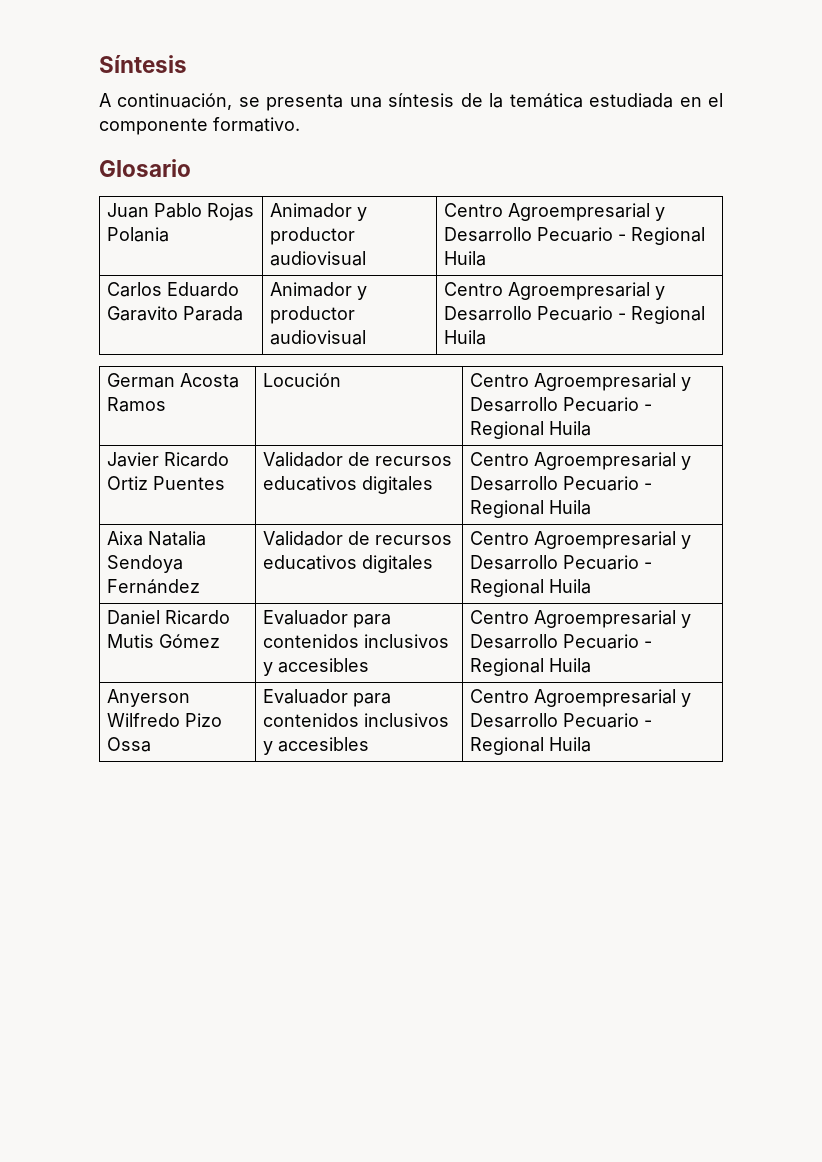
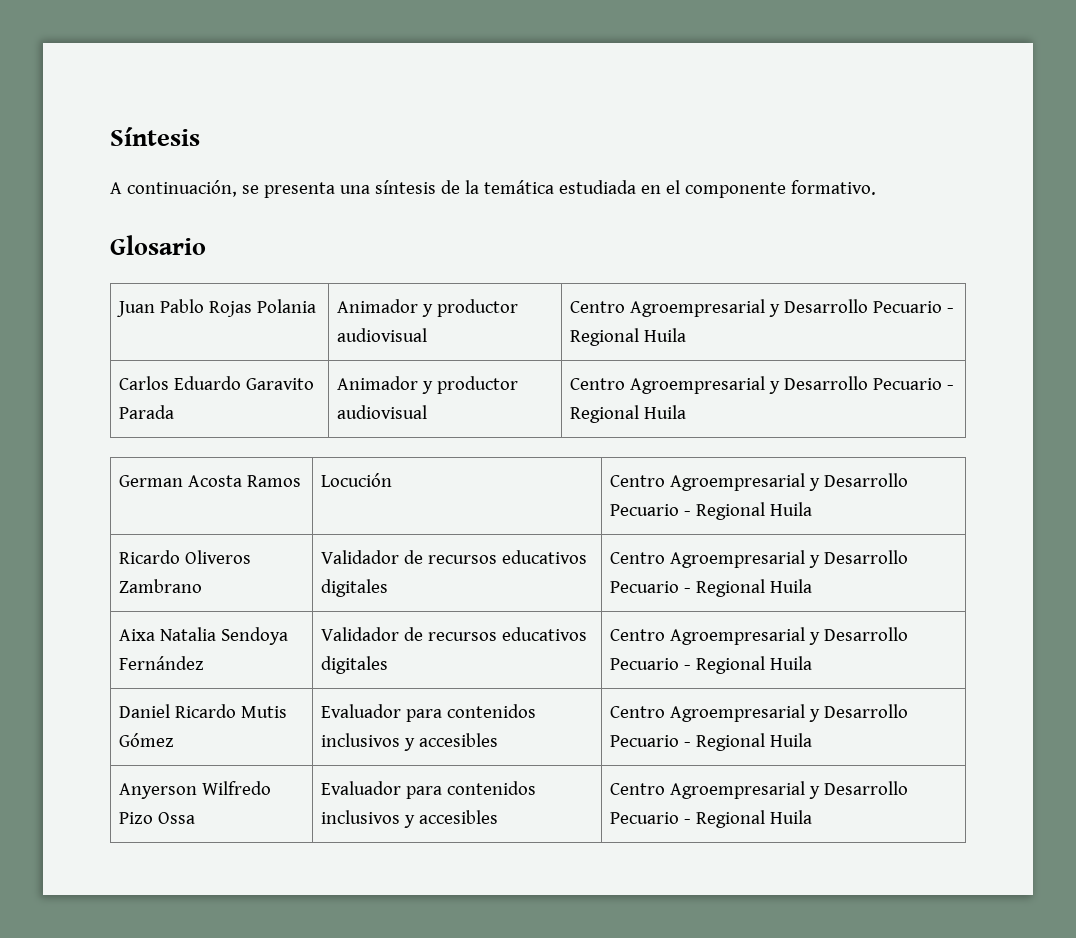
- Javier Ricardo Ortiz Puentes | Validador de recursos educativos digitales | Centro Agroempresarial y Desarrollo Pecuario - Regional Huila
+ Ricardo Oliveros Zambrano | Validador de recursos educativos digitales | Centro Agroempresarial y Desarrollo Pecuario - Regional Huila

